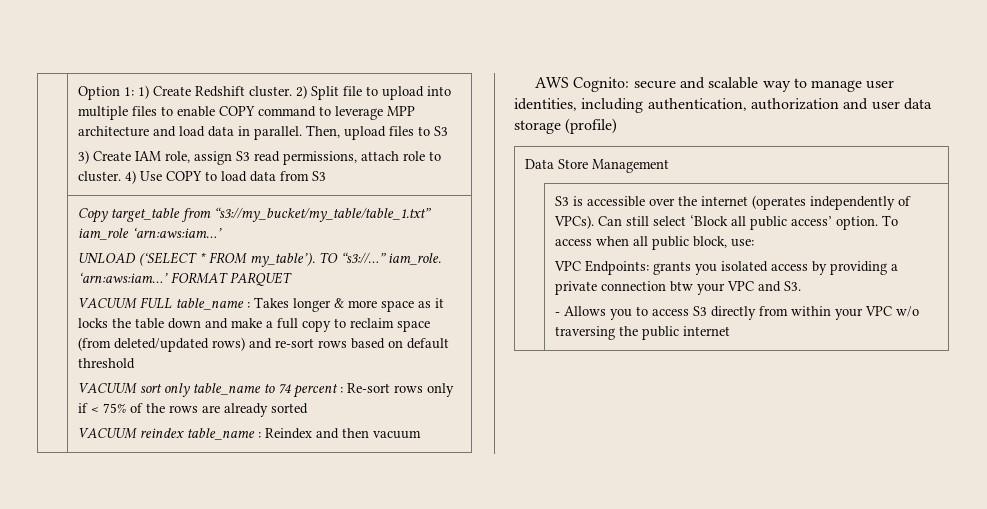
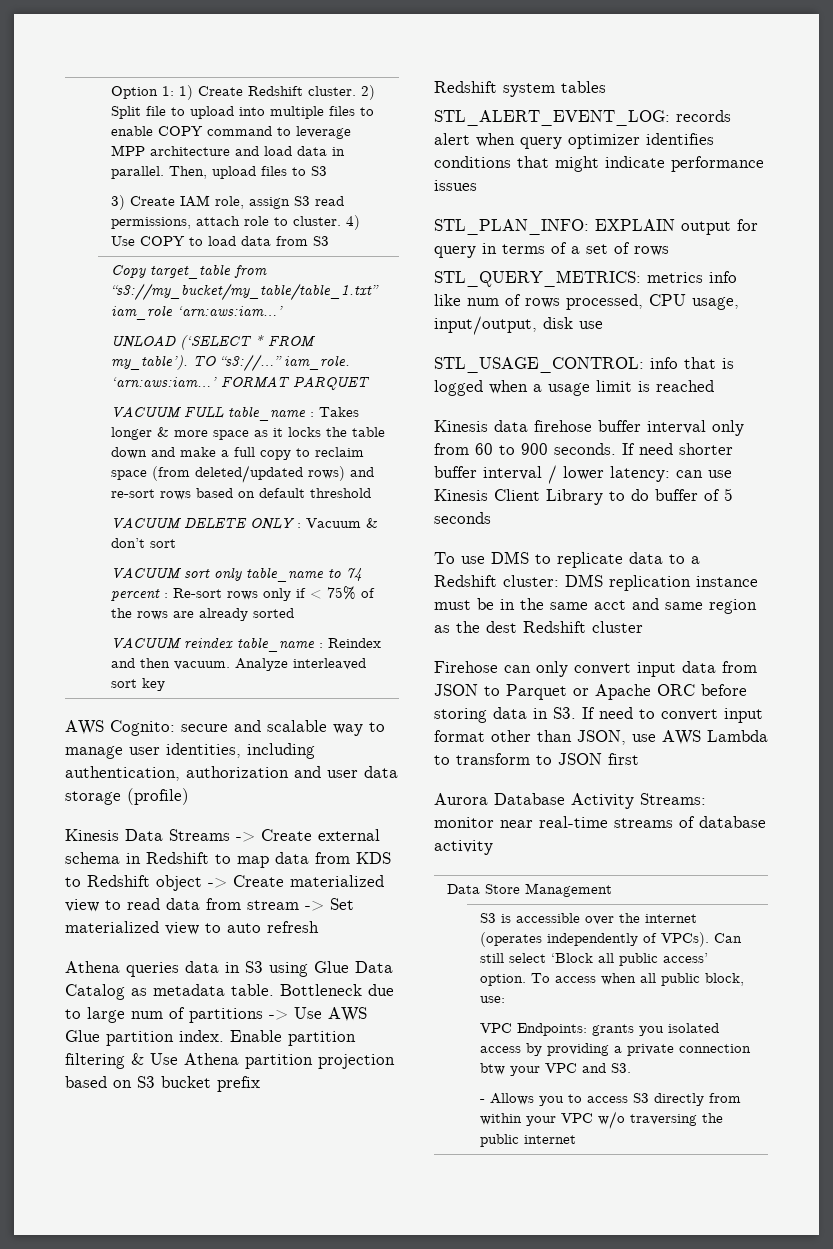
+ VACUUM DELETE ONLY : Vacuum & don’t sort
- VACUUM reindex table_name : Reindex and then vacuum
+ VACUUM reindex table_name : Reindex and then vacuum. Analyze interleaved sort key
+ Kinesis Data Streams -> Create external schema in Redshift to map data from KDS to Redshift object -> Create materialized view to read data from stream -> Set materialized view to auto refresh
+ Athena queries data in S3 using Glue Data Catalog as metadata table. Bottleneck due to large num of partitions -> Use AWS Glue partition index. Enable partition filtering & Use Athena partition projection based on S3 bucket prefix
+ Redshift system tables
+ STL_ALERT_EVENT_LOG: records alert when query optimizer identifies conditions that might indicate performance issues
+ STL_PLAN_INFO: EXPLAIN output for query in terms of a set of rows
+ STL_QUERY_METRICS: metrics info like num of rows processed, CPU usage, input/output, disk use
+ STL_USAGE_CONTROL: info that is logged when a usage limit is reached
+ Kinesis data firehose buffer interval only from 60 to 900 seconds. If need shorter buffer interval / lower latency: can use Kinesis Client Library to do buffer of 5 seconds
+ To use DMS to replicate data to a Redshift cluster: DMS replication instance must be in the same acct and same region as the dest Redshift cluster
+ Firehose can only convert input data from JSON to Parquet or Apache ORC before storing data in S3. If need to convert input format other than JSON, use AWS Lambda to transform to JSON first
+ Aurora Database Activity Streams: monitor near real-time streams of database activity

